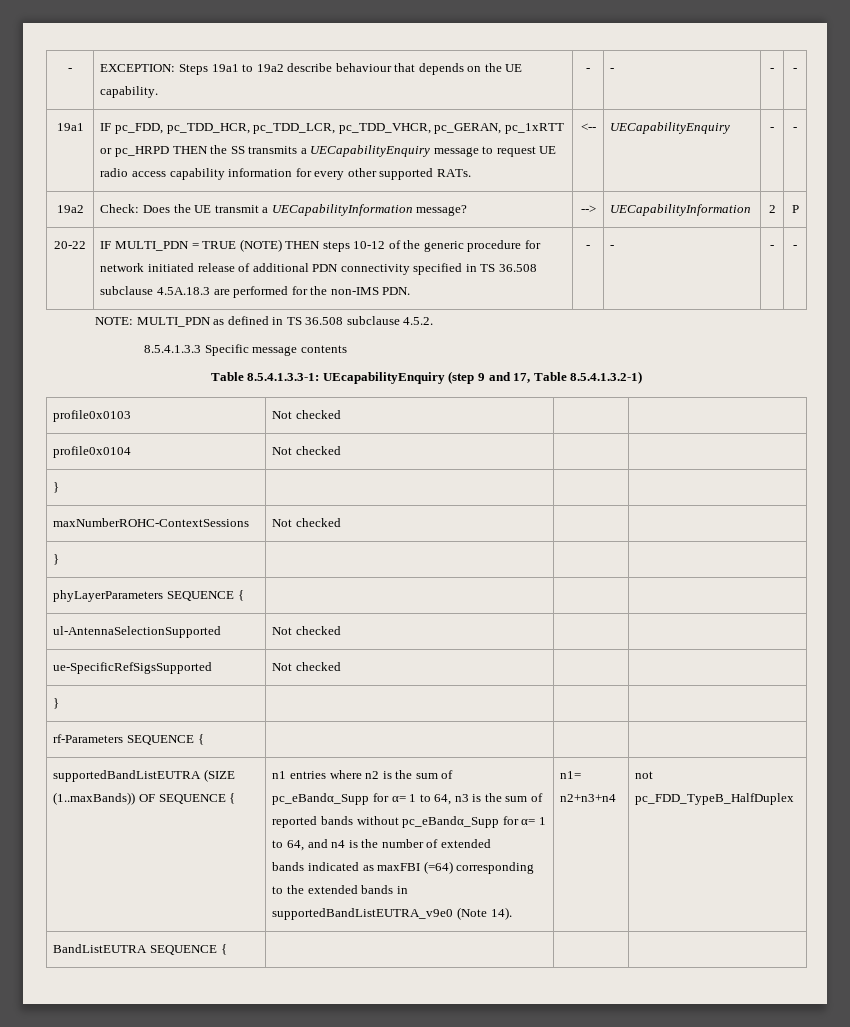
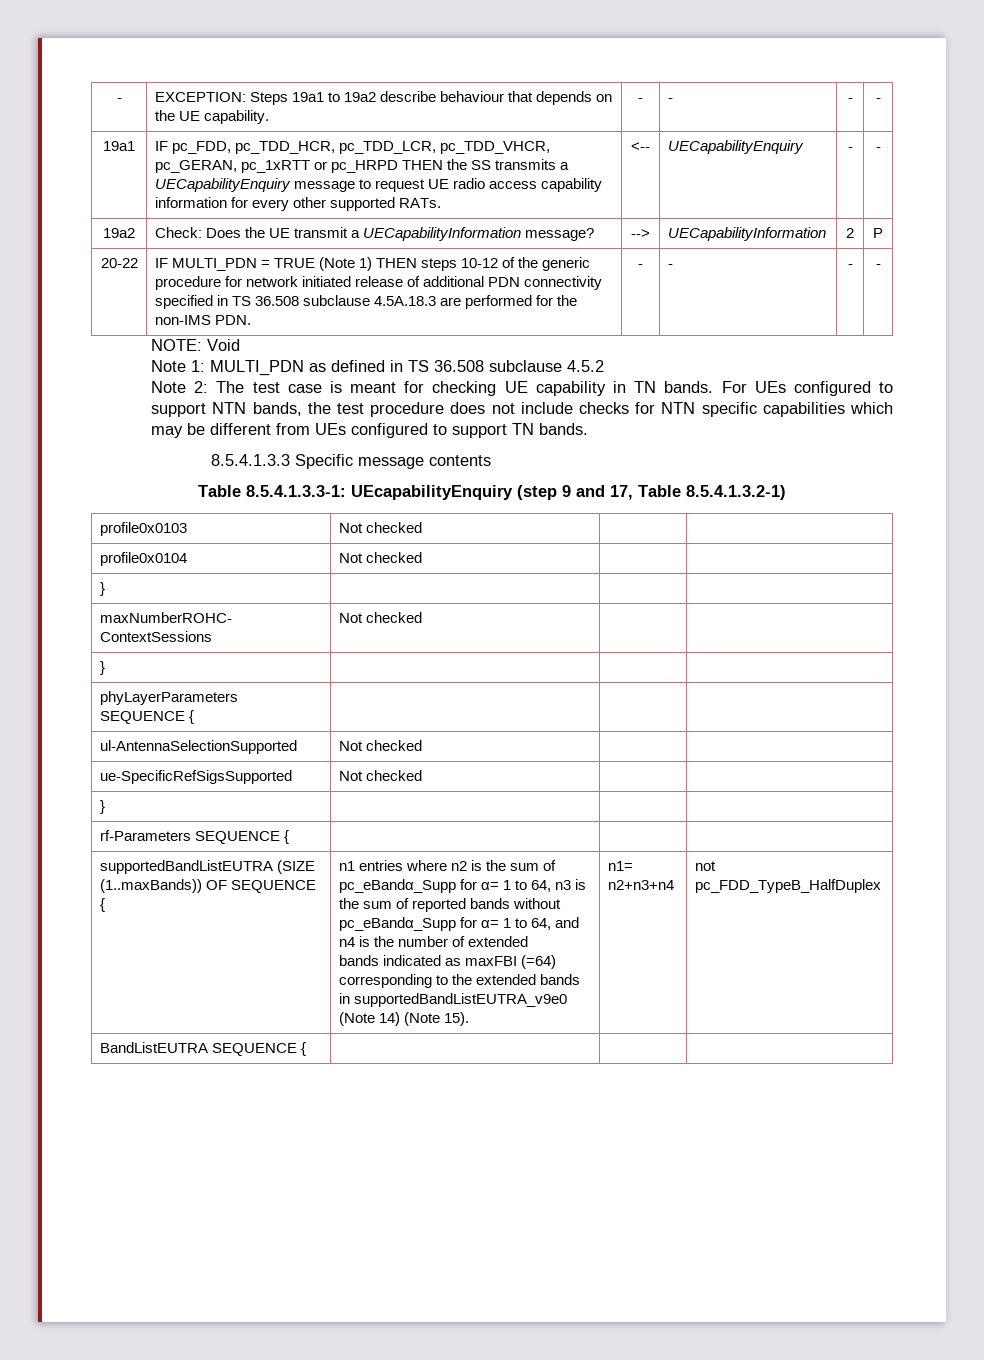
- 20-22 | IF MULTI_PDN = TRUE (NOTE) THEN steps 10-12 of the generic procedure for network initiated release of additional PDN connectivity specified in TS 36.508 subclause 4.5A.18.3 are performed for the non-IMS PDN. | - | - | - | -
+ 20-22 | IF MULTI_PDN = TRUE (Note 1) THEN steps 10-12 of the generic procedure for network initiated release of additional PDN connectivity specified in TS 36.508 subclause 4.5A.18.3 are performed for the non-IMS PDN. | - | - | - | -
- NOTE: MULTI_PDN as defined in TS 36.508 subclause 4.5.2.
+ NOTE: Void
+ Note 1: MULTI_PDN as defined in TS 36.508 subclause 4.5.2
+ Note 2: The test case is meant for checking UE capability in TN bands. For UEs configured to support NTN bands, the test procedure does not include checks for NTN specific capabilities which may be different from UEs configured to support TN bands.
- bands indicated as maxFBI (=64) corresponding to the extended bands in supportedBandListEUTRA_v9e0 (Note 14).
+ bands indicated as maxFBI (=64) corresponding to the extended bands in supportedBandListEUTRA_v9e0 (Note 14) (Note 15).

